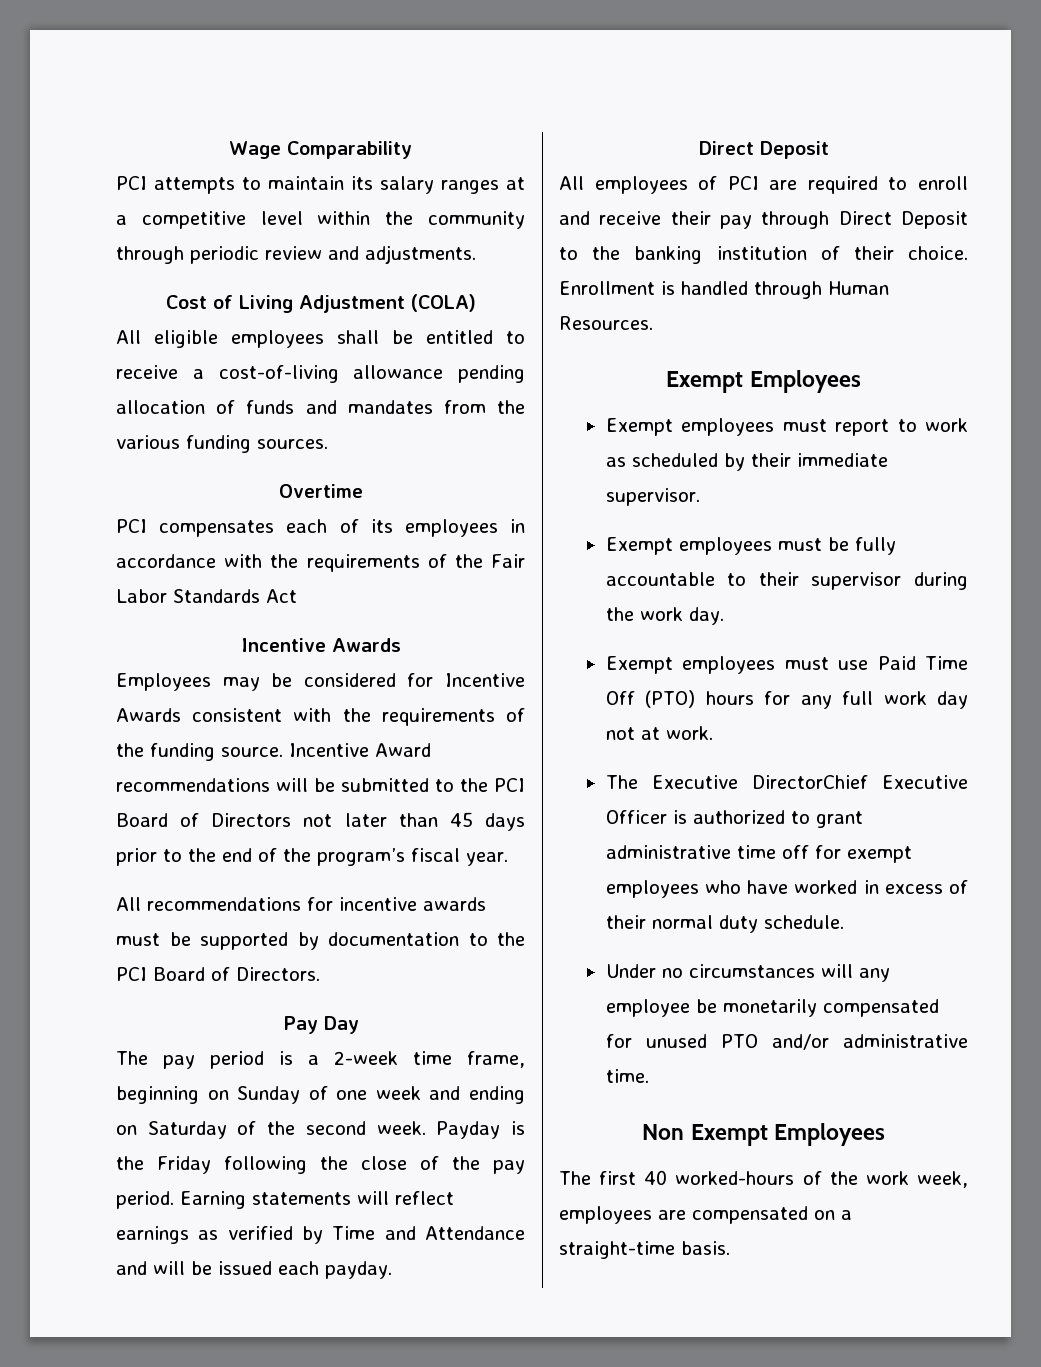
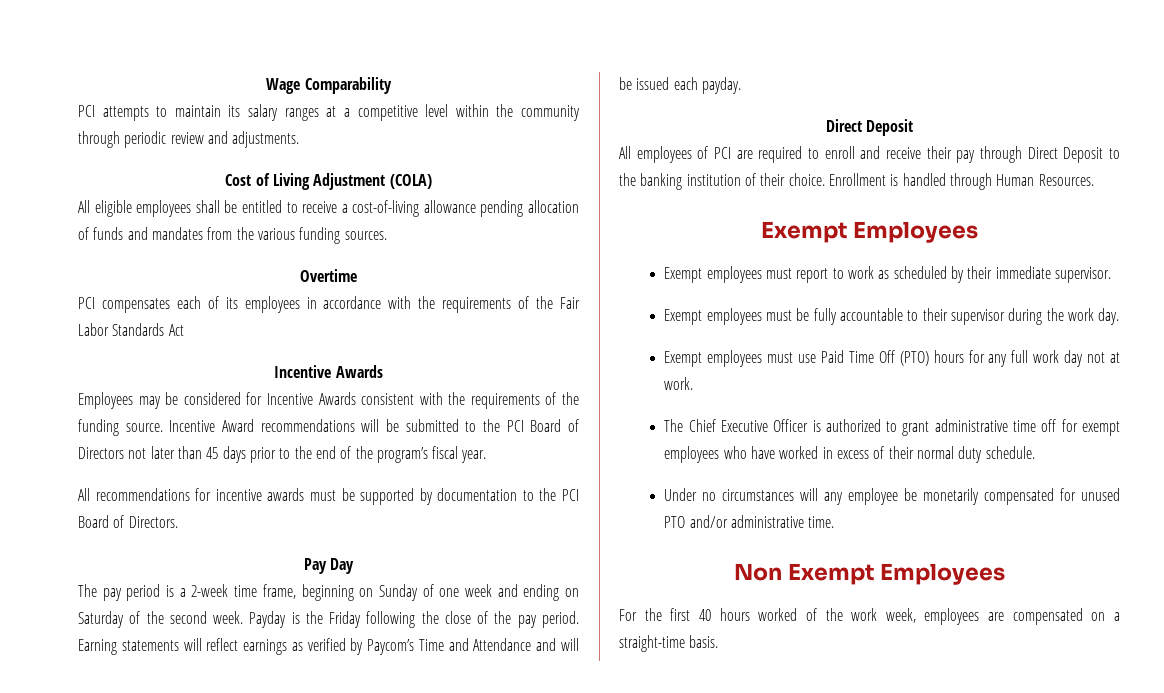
- Earning statements will reflect earnings as verified by Time and Attendance and will be issued each payday.
+ Earning statements will reflect earnings as verified by Paycom’s Time and Attendance and will be issued each payday.
- The Executive DirectorChief Executive Officer is authorized to grant administrative time off for exempt employees who have worked in excess of their normal duty schedule.
+ The Chief Executive Officer is authorized to grant administrative time off for exempt employees who have worked in excess of their normal duty schedule.
- The first 40 worked-hours of the work week, employees are compensated on a straight-time basis.
+ For the first 40 hours worked of the work week, employees are compensated on a straight-time basis.

